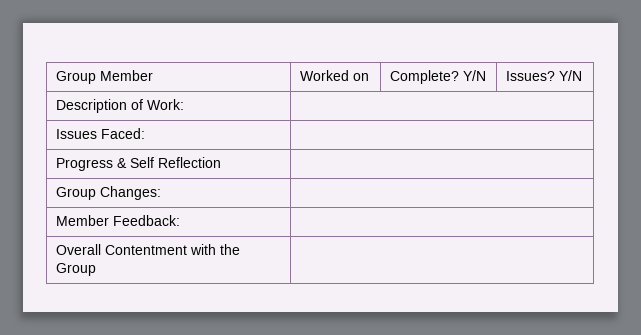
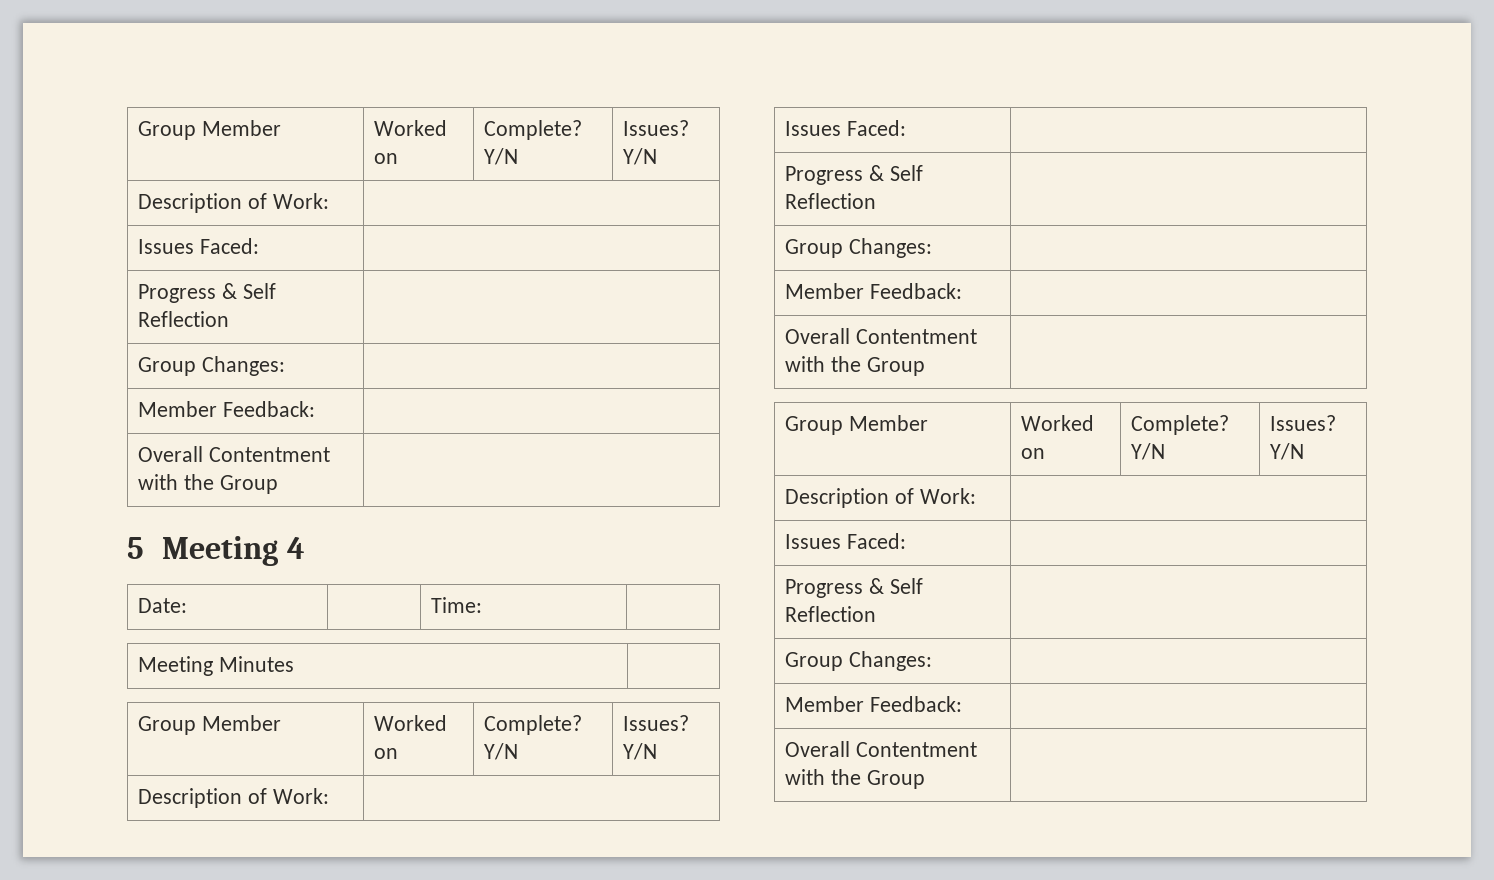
+ 5 Meeting 4
+ Date: | | Time: |
+ Meeting Minutes |
+ Group Member | Worked on | Complete? Y/N | Issues? Y/N
+ Description of Work: |
+ Issues Faced: |
+ Progress & Self Reflection |
+ Group Changes: |
+ Member Feedback: |
+ Overall Contentment with the Group |
+ Group Member | Worked on | Complete? Y/N | Issues? Y/N
+ Description of Work: |
+ Issues Faced: |
+ Progress & Self Reflection |
+ Group Changes: |
+ Member Feedback: |
+ Overall Contentment with the Group |

